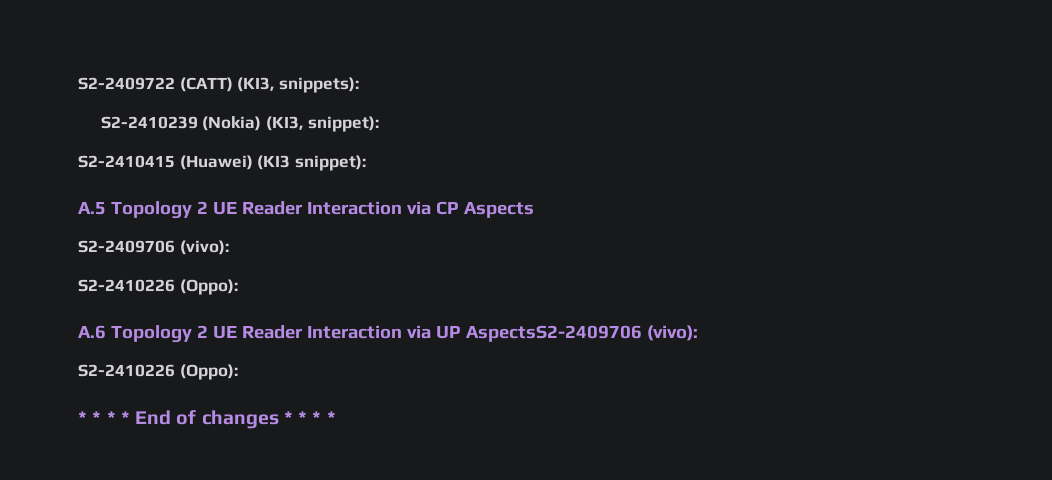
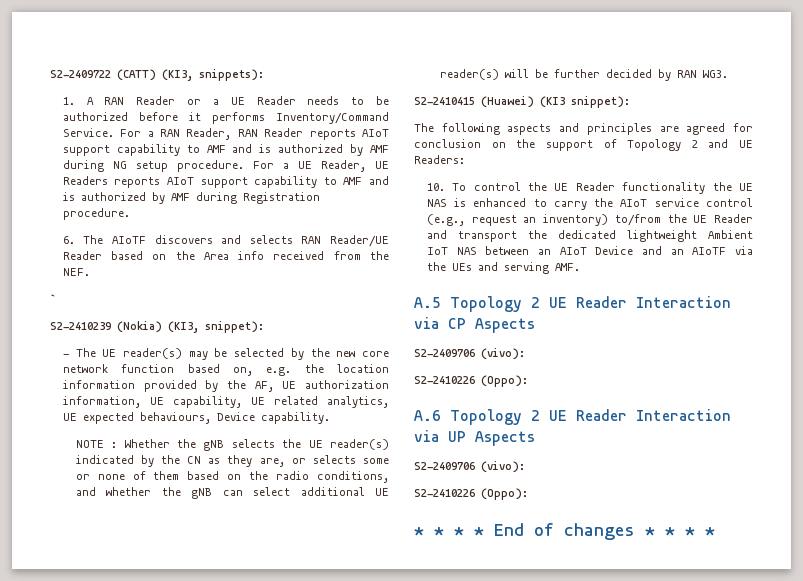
+ 1. A RAN Reader or a UE Reader needs to be authorized before it performs Inventory/Command Service. For a RAN Reader, RAN Reader reports AIoT support capability to AMF and is authorized by AMF during NG setup procedure. For a UE Reader, UE Readers reports AIoT support capability to AMF and is authorized by AMF during Registration procedure.
+ 6. The AIoTF discovers and selects RAN Reader/UE Reader based on the Area info received from the NEF.
+ `
  S2-2410239 (Nokia) (KI3, snippet):
+ - The UE reader(s) may be selected by the new core network function based on, e.g. the location information provided by the AF, UE authorization information, UE capability, UE related analytics, UE expected behaviours, Device capability.
+ NOTE : Whether the gNB selects the UE reader(s) indicated by the CN as they are, or selects some or none of them based on the radio conditions, and whether the gNB can select additional UE reader(s) will be further decided by RAN WG3.
  S2-2410415 (Huawei) (KI3 snippet):
+ The following aspects and principles are agreed for conclusion on the support of Topology 2 and UE Readers:
+ 10. To control the UE Reader functionality the UE NAS is enhanced to carry the AIoT service control (e.g., request an inventory) to/from the UE Reader and transport the dedicated lightweight Ambient IoT NAS between an AIoT Device and an AIoTF via the UEs and serving AMF.
- A.6 Topology 2 UE Reader Interaction via UP AspectsS2-2409706 (vivo):
+ A.6 Topology 2 UE Reader Interaction via UP Aspects
+ S2-2409706 (vivo):

